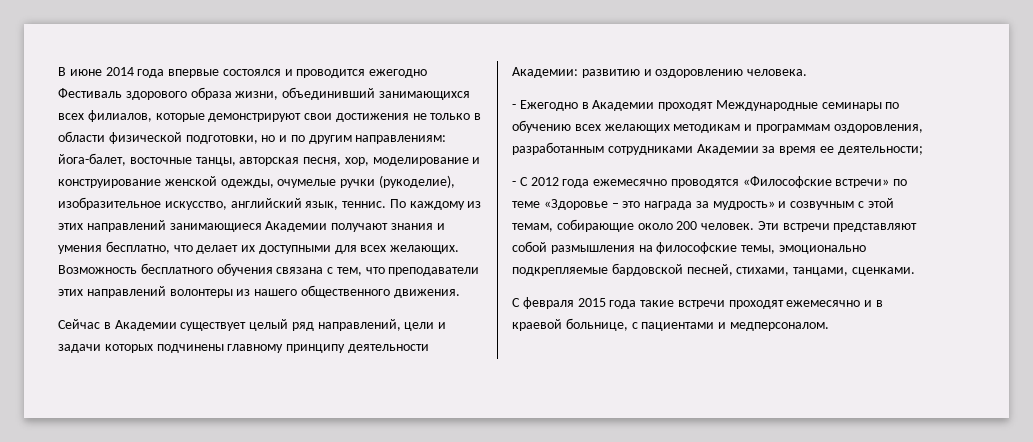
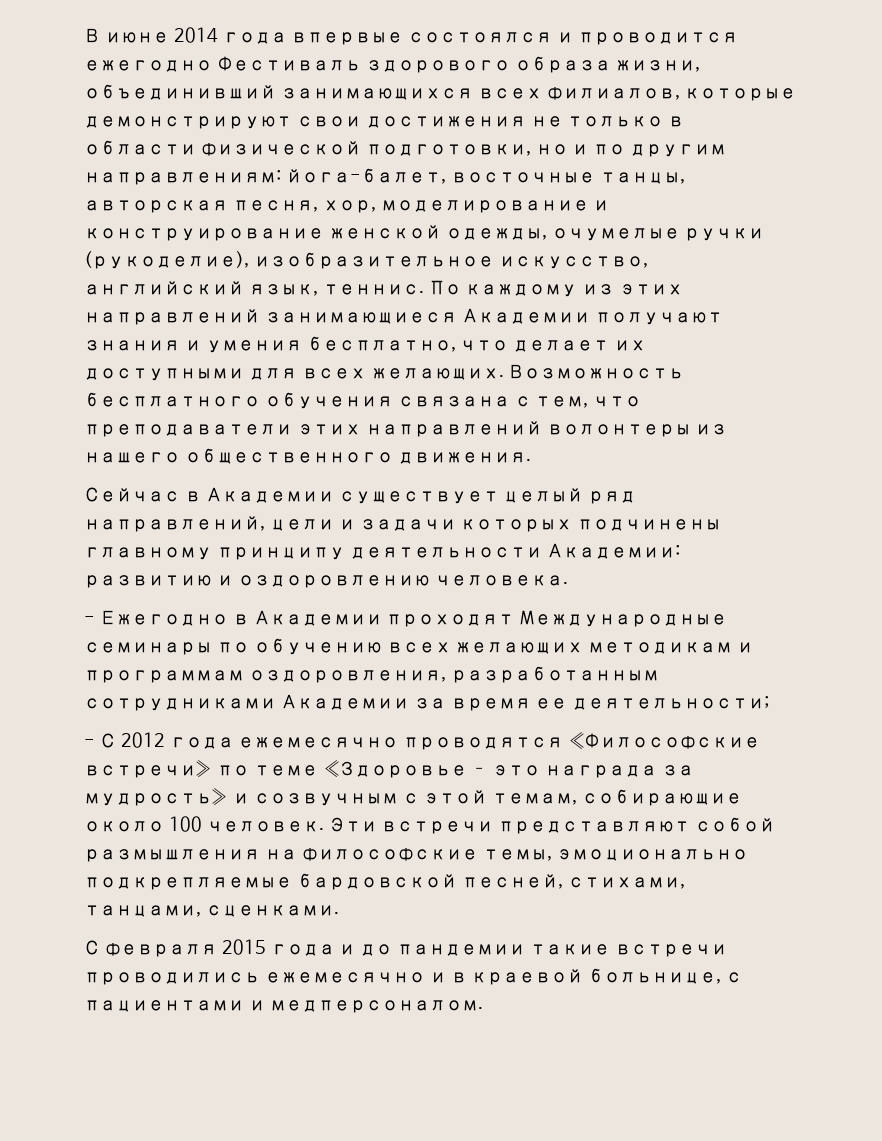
- - С 2012 года ежемесячно проводятся «Философские встречи» по теме «Здоровье – это награда за мудрость» и созвучным с этой темам, собирающие около 200 человек.
+ - С 2012 года ежемесячно проводятся «Философские встречи» по теме «Здоровье – это награда за мудрость» и созвучным с этой темам, собирающие около 100 человек.
- С февраля 2015 года такие встречи проходят ежемесячно и в краевой больнице, с пациентами и медперсоналом.
+ С февраля 2015 года и до пандемии такие встречи проводились ежемесячно и в краевой больнице, с пациентами и медперсоналом.

